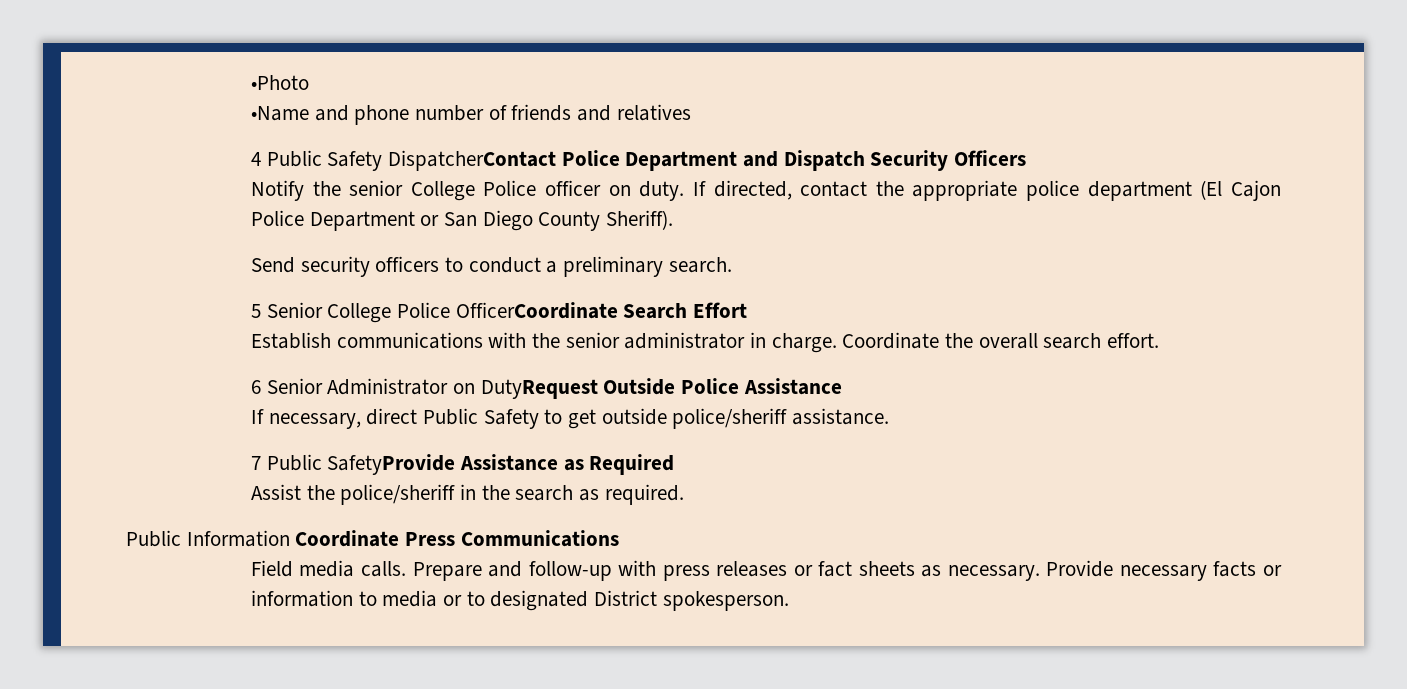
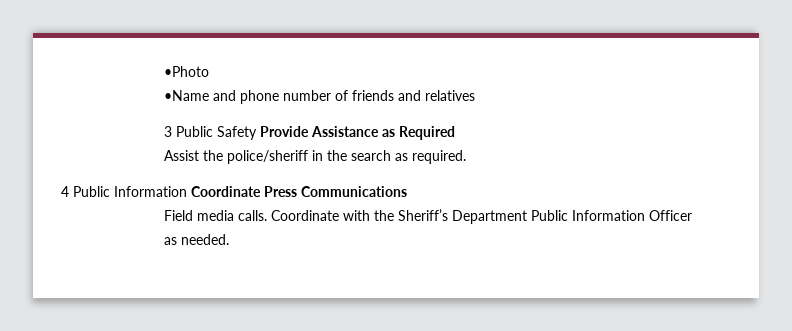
- 4 Public Safety DispatcherContact Police Department and Dispatch Security Officers
- Notify the senior College Police officer on duty. If directed, contact the appropriate police department (El Cajon Police Department or San Diego County Sheriff).
- Send security officers to conduct a preliminary search.
- 5 Senior College Police OfficerCoordinate Search Effort
- Establish communications with the senior administrator in charge. Coordinate the overall search effort.
- 6 Senior Administrator on DutyRequest Outside Police Assistance
- If necessary, direct Public Safety to get outside police/sheriff assistance.
- 7 Public SafetyProvide Assistance as Required
+ 3 Public Safety Provide Assistance as Required
- Public Information Coordinate Press Communications
+ 4 Public Information Coordinate Press Communications
- Prepare and follow-up with press releases or fact sheets as necessary. Provide necessary facts or information to media or to designated District spokesperson.
+ Coordinate with the Sheriff’s Department Public Information Officer as needed.

